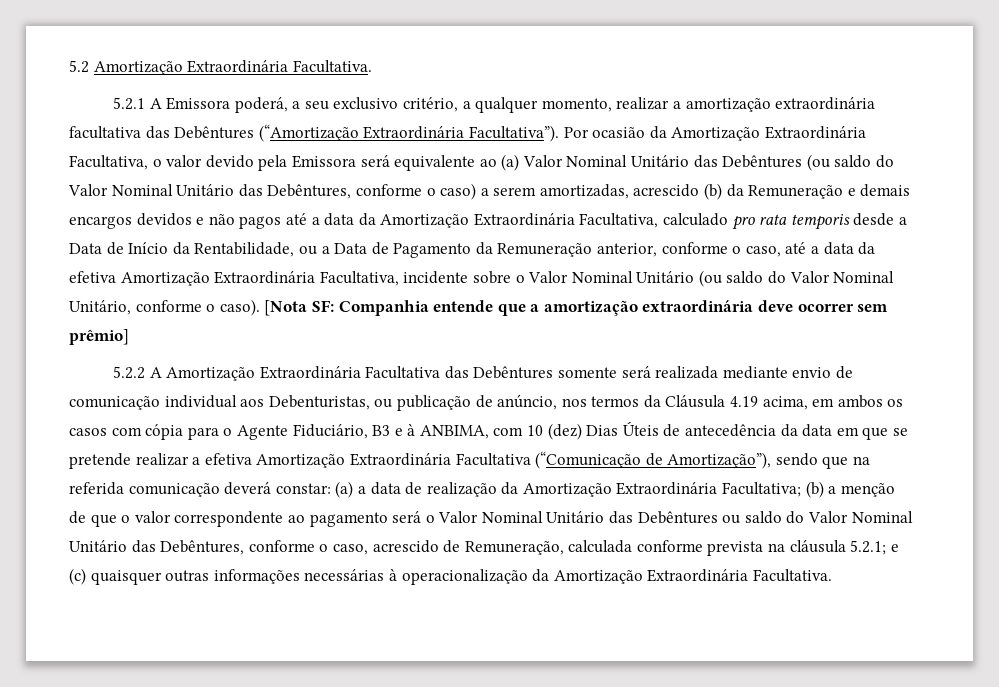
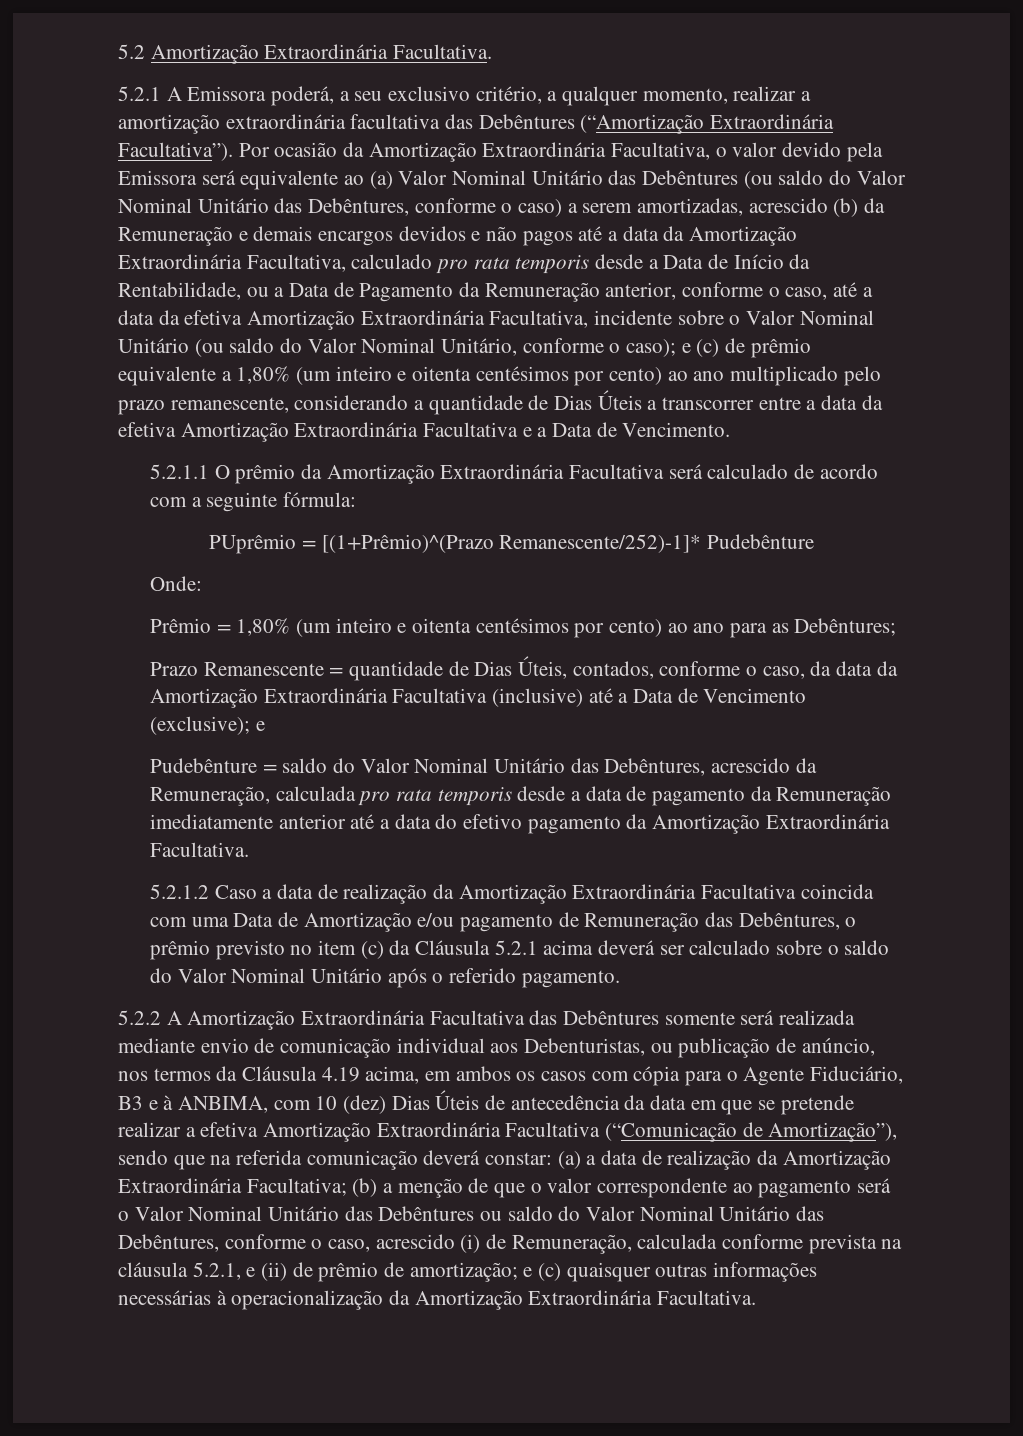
- Por ocasião da Amortização Extraordinária Facultativa, o valor devido pela Emissora será equivalente ao (a) Valor Nominal Unitário das Debêntures (ou saldo do Valor Nominal Unitário das Debêntures, conforme o caso) a serem amortizadas, acrescido (b) da Remuneração e demais encargos devidos e não pagos até a data da Amortização Extraordinária Facultativa, calculado pro rata temporis desde a Data de Início da Rentabilidade, ou a Data de Pagamento da Remuneração anterior, conforme o caso, até a data da efetiva Amortização Extraordinária Facultativa, incidente sobre o Valor Nominal Unitário (ou saldo do Valor Nominal Unitário, conforme o caso). [Nota SF: Companhia entende que a amortização extraordinária deve ocorrer sem prêmio]
+ Por ocasião da Amortização Extraordinária Facultativa, o valor devido pela Emissora será equivalente ao (a) Valor Nominal Unitário das Debêntures (ou saldo do Valor Nominal Unitário das Debêntures, conforme o caso) a serem amortizadas, acrescido (b) da Remuneração e demais encargos devidos e não pagos até a data da Amortização Extraordinária Facultativa, calculado pro rata temporis desde a Data de Início da Rentabilidade, ou a Data de Pagamento da Remuneração anterior, conforme o caso, até a data da efetiva Amortização Extraordinária Facultativa, incidente sobre o Valor Nominal Unitário (ou saldo do Valor Nominal Unitário, conforme o caso); e (c) de prêmio equivalente a 1,80% (um inteiro e oitenta centésimos por cento) ao ano multiplicado pelo prazo remanescente, considerando a quantidade de Dias Úteis a transcorrer entre a data da efetiva Amortização Extraordinária Facultativa e a Data de Vencimento.
+ 5.2.1.1 O prêmio da Amortização Extraordinária Facultativa será calculado de acordo com a seguinte fórmula:
+ PUprêmio = [(1+Prêmio)^(Prazo Remanescente/252)-1]* Pudebênture
+ Onde:
+ Prêmio = 1,80% (um inteiro e oitenta centésimos por cento) ao ano para as Debêntures;
+ Prazo Remanescente = quantidade de Dias Úteis, contados, conforme o caso, da data da Amortização Extraordinária Facultativa (inclusive) até a Data de Vencimento (exclusive); e
+ Pudebênture = saldo do Valor Nominal Unitário das Debêntures, acrescido da Remuneração, calculada pro rata temporis desde a data de pagamento da Remuneração imediatamente anterior até a data do efetivo pagamento da Amortização Extraordinária Facultativa.
+ 5.2.1.2 Caso a data de realização da Amortização Extraordinária Facultativa coincida com uma Data de Amortização e/ou pagamento de Remuneração das Debêntures, o prêmio previsto no item (c) da Cláusula 5.2.1 acima deverá ser calculado sobre o saldo do Valor Nominal Unitário após o referido pagamento.
- (b) a menção de que o valor correspondente ao pagamento será o Valor Nominal Unitário das Debêntures ou saldo do Valor Nominal Unitário das Debêntures, conforme o caso, acrescido de Remuneração, calculada conforme prevista na cláusula 5.2.1;
+ (b) a menção de que o valor correspondente ao pagamento será o Valor Nominal Unitário das Debêntures ou saldo do Valor Nominal Unitário das Debêntures, conforme o caso, acrescido (i) de Remuneração, calculada conforme prevista na cláusula 5.2.1, e (ii) de prêmio de amortização;

